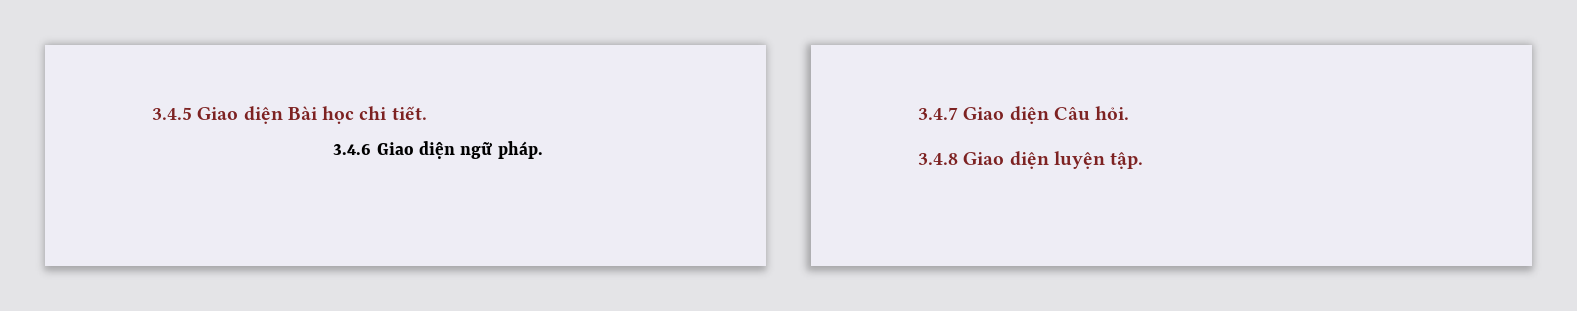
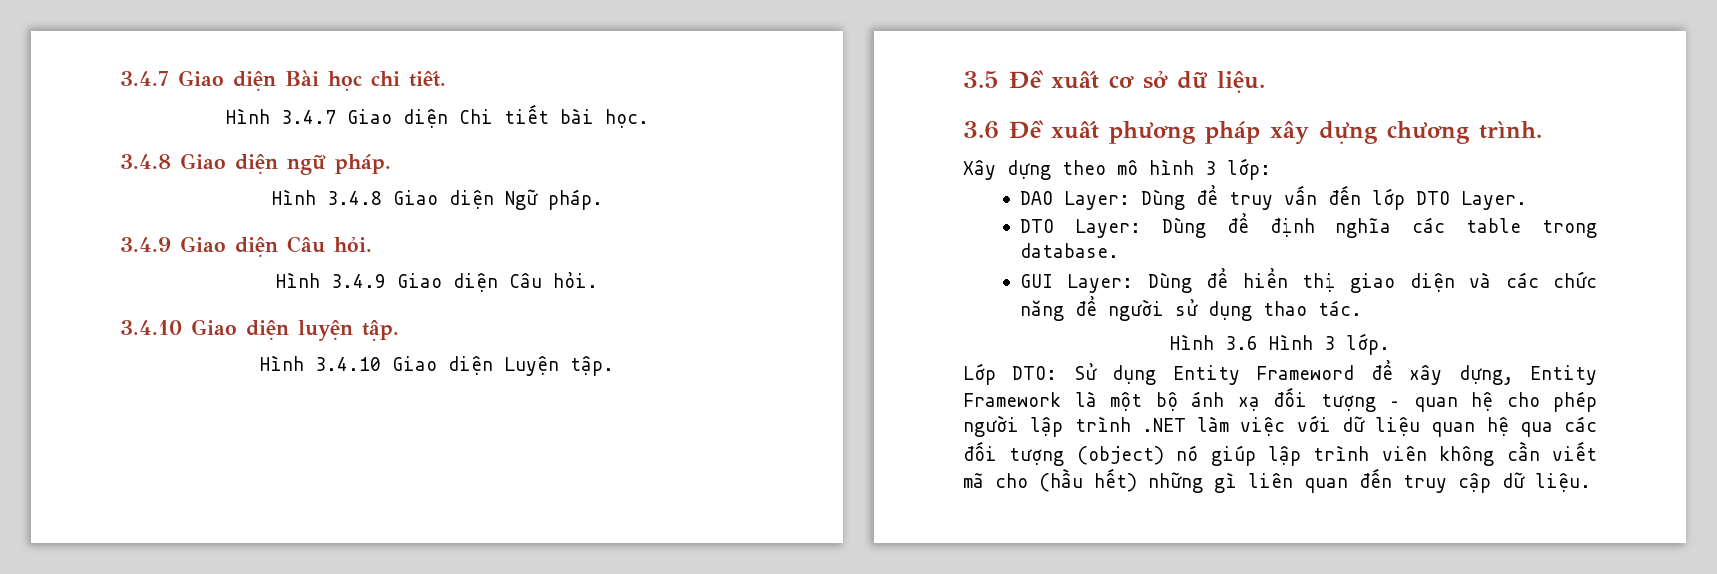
- 3.4.5 Giao diện Bài học chi tiết.
+ 3.4.7 Giao diện Bài học chi tiết.
- 3.4.6 Giao diện ngữ pháp.
- 3.4.7 Giao diện Câu hỏi.
- 3.4.8 Giao diện luyện tập.
+ Hình 3.4.7 Giao diện Chi tiết bài học.
+ 3.4.8 Giao diện ngữ pháp.
+ Hình 3.4.8 Giao diện Ngữ pháp.
+ 3.4.9 Giao diện Câu hỏi.
+ Hình 3.4.9 Giao diện Câu hỏi.
+ 3.4.10 Giao diện luyện tập.
+ Hình 3.4.10 Giao diện Luyện tập.
+ 3.5 Đề xuất cơ sở dữ liệu.
+ 3.6 Đề xuất phương pháp xây dựng chương trình.
+ Xây dựng theo mô hình 3 lớp:
+ DAO Layer: Dùng để truy vấn đến lớp DTO Layer.
+ DTO Layer: Dùng để định nghĩa các table trong database.
+ GUI Layer: Dùng để hiển thị giao diện và các chức năng để người sử dụng thao tác.
+ Hình 3.6 Hình 3 lớp.
+ Lớp DTO: Sử dụng Entity Frameword để xây dựng, Entity Framework là một bộ ánh xạ đối tượng – quan hệ cho phép người lập trình .NET làm việc với dữ liệu quan hệ qua các đối tượng (object) nó giúp lập trình viên không cần viết mã cho (hầu hết) những gì liên quan đến truy cập dữ liệu.

